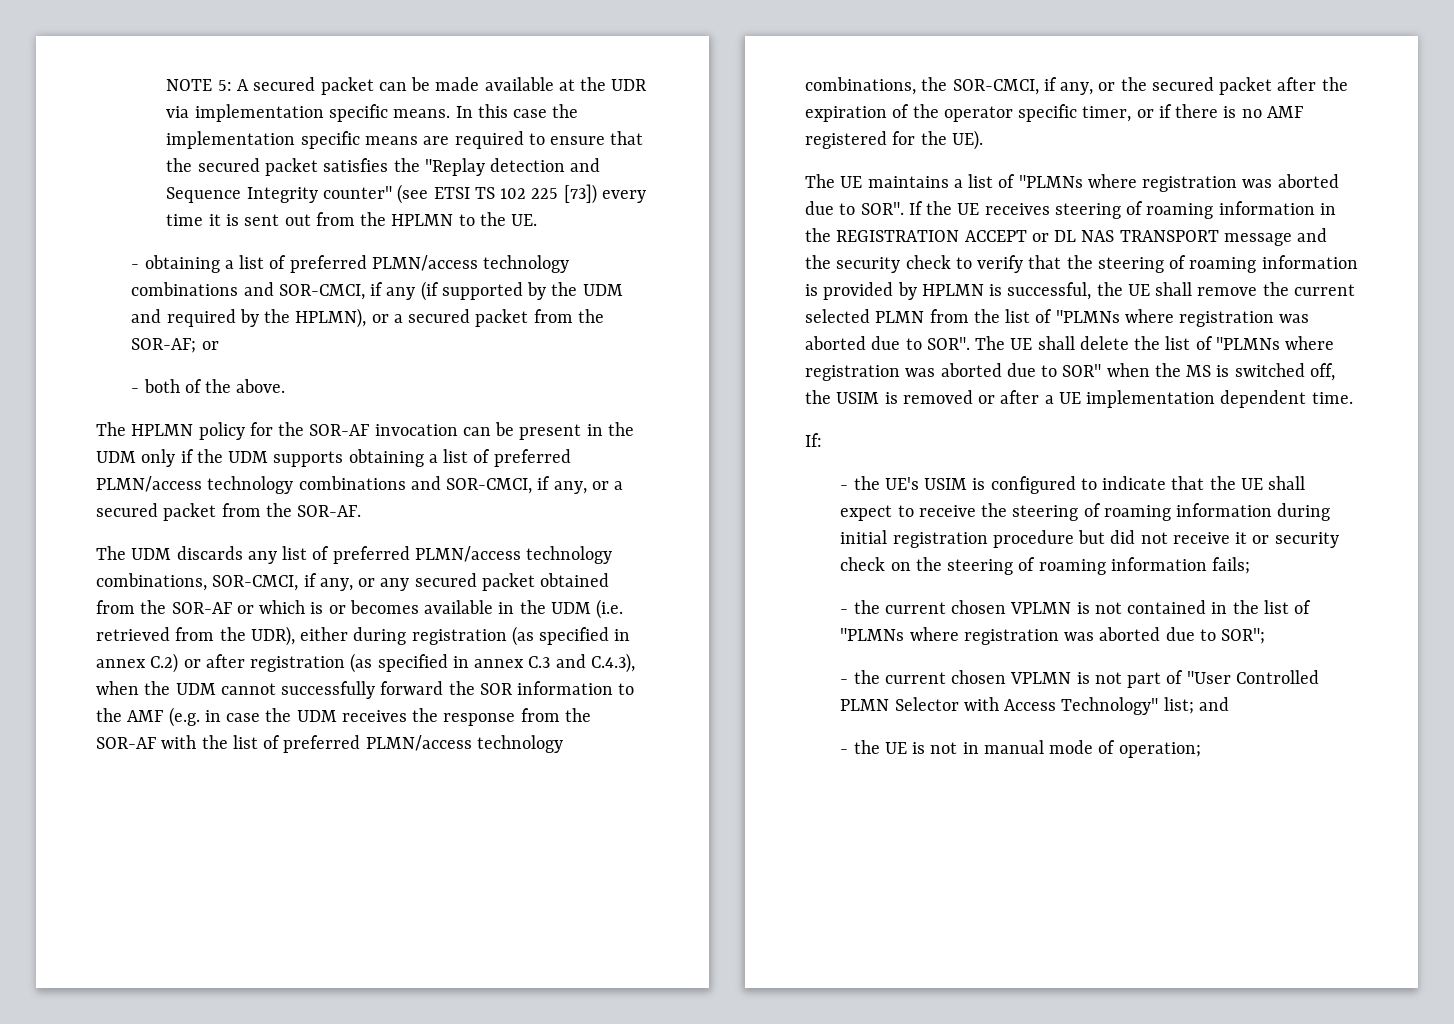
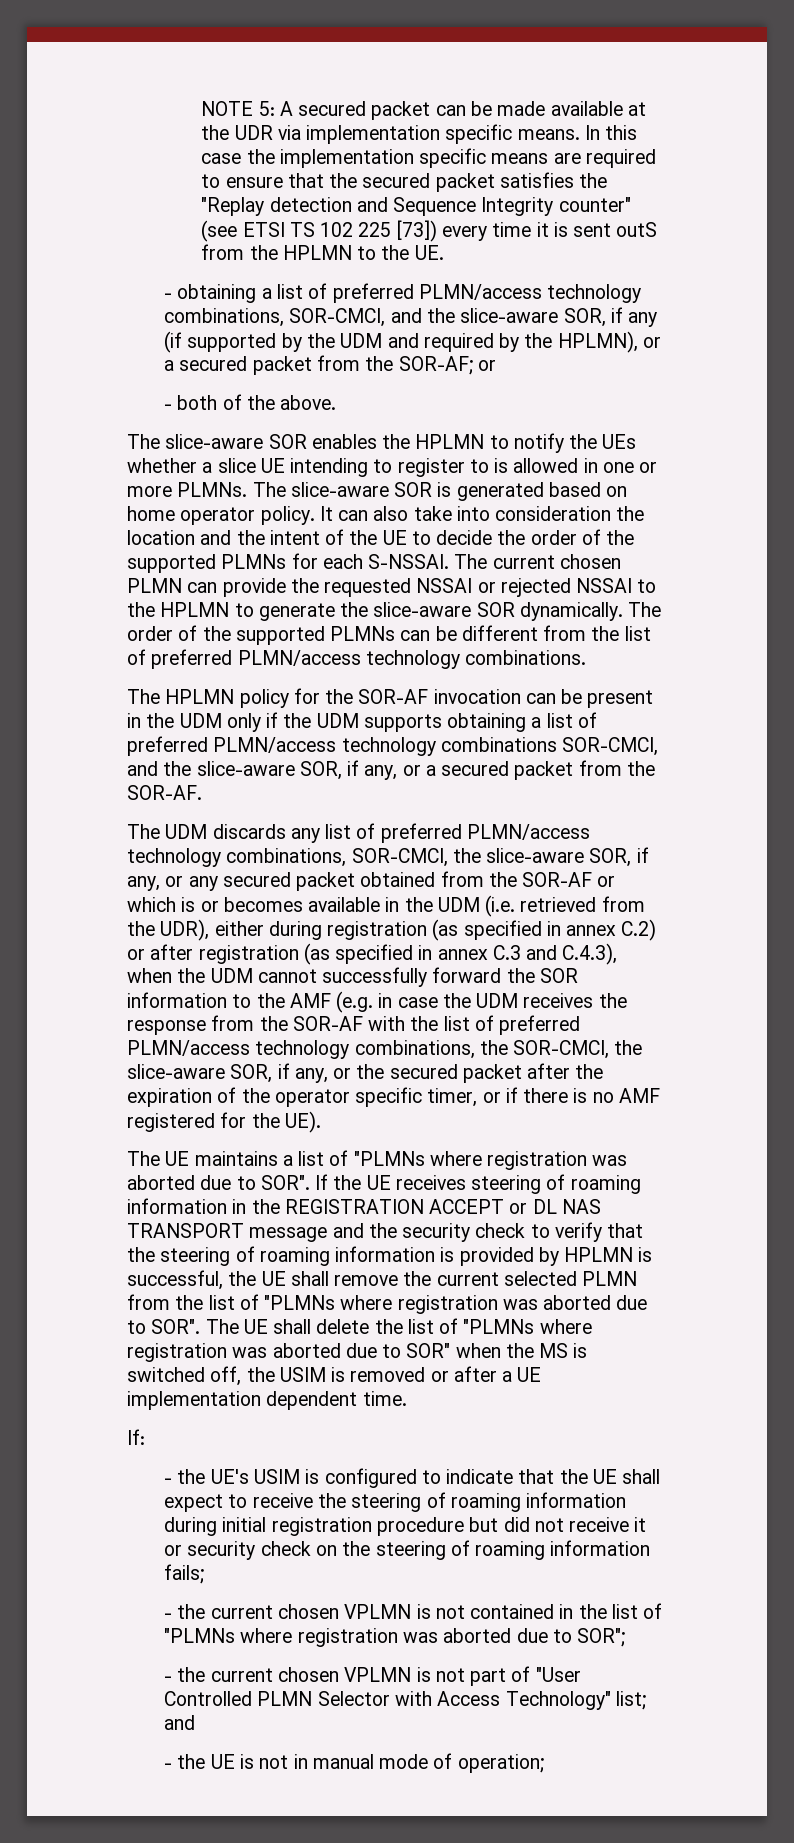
- In this case the implementation specific means are required to ensure that the secured packet satisfies the "Replay detection and Sequence Integrity counter" (see ETSI TS 102 225 [73]) every time it is sent out from the HPLMN to the UE.
+ In this case the implementation specific means are required to ensure that the secured packet satisfies the "Replay detection and Sequence Integrity counter" (see ETSI TS 102 225 [73]) every time it is sent outS from the HPLMN to the UE.
- - obtaining a list of preferred PLMN/access technology combinations and SOR-CMCI, if any (if supported by the UDM and required by the HPLMN), or a secured packet from the SOR-AF; or
+ - obtaining a list of preferred PLMN/access technology combinations, SOR-CMCI, and the slice-aware SOR, if any (if supported by the UDM and required by the HPLMN), or a secured packet from the SOR-AF; or
+ The slice-aware SOR enables the HPLMN to notify the UEs whether a slice UE intending to register to is allowed in one or more PLMNs. The slice-aware SOR is generated based on home operator policy. It can also take into consideration the location and the intent of the UE to decide the order of the supported PLMNs for each S-NSSAI. The current chosen PLMN can provide the requested NSSAI or rejected NSSAI to the HPLMN to generate the slice-aware SOR dynamically. The order of the supported PLMNs can be different from the list of preferred PLMN/access technology combinations.
- The HPLMN policy for the SOR-AF invocation can be present in the UDM only if the UDM supports obtaining a list of preferred PLMN/access technology combinations and SOR-CMCI, if any, or a secured packet from the SOR-AF.
+ The HPLMN policy for the SOR-AF invocation can be present in the UDM only if the UDM supports obtaining a list of preferred PLMN/access technology combinations SOR-CMCI, and the slice-aware SOR, if any, or a secured packet from the SOR-AF.
- The UDM discards any list of preferred PLMN/access technology combinations, SOR-CMCI, if any, or any secured packet obtained from the SOR-AF or which is or becomes available in the UDM (i.e. retrieved from the UDR), either during registration (as specified in annex C.2) or after registration (as specified in annex C.3 and C.4.3), when the UDM cannot successfully forward the SOR information to the AMF (e.g. in case the UDM receives the response from the SOR-AF with the list of preferred PLMN/access technology combinations, the SOR-CMCI, if any, or the secured packet after the expiration of the operator specific timer, or if there is no AMF registered for the UE).
+ The UDM discards any list of preferred PLMN/access technology combinations, SOR-CMCI, the slice-aware SOR, if any, or any secured packet obtained from the SOR-AF or which is or becomes available in the UDM (i.e. retrieved from the UDR), either during registration (as specified in annex C.2) or after registration (as specified in annex C.3 and C.4.3), when the UDM cannot successfully forward the SOR information to the AMF (e.g. in case the UDM receives the response from the SOR-AF with the list of preferred PLMN/access technology combinations, the SOR-CMCI, the slice-aware SOR, if any, or the secured packet after the expiration of the operator specific timer, or if there is no AMF registered for the UE).

